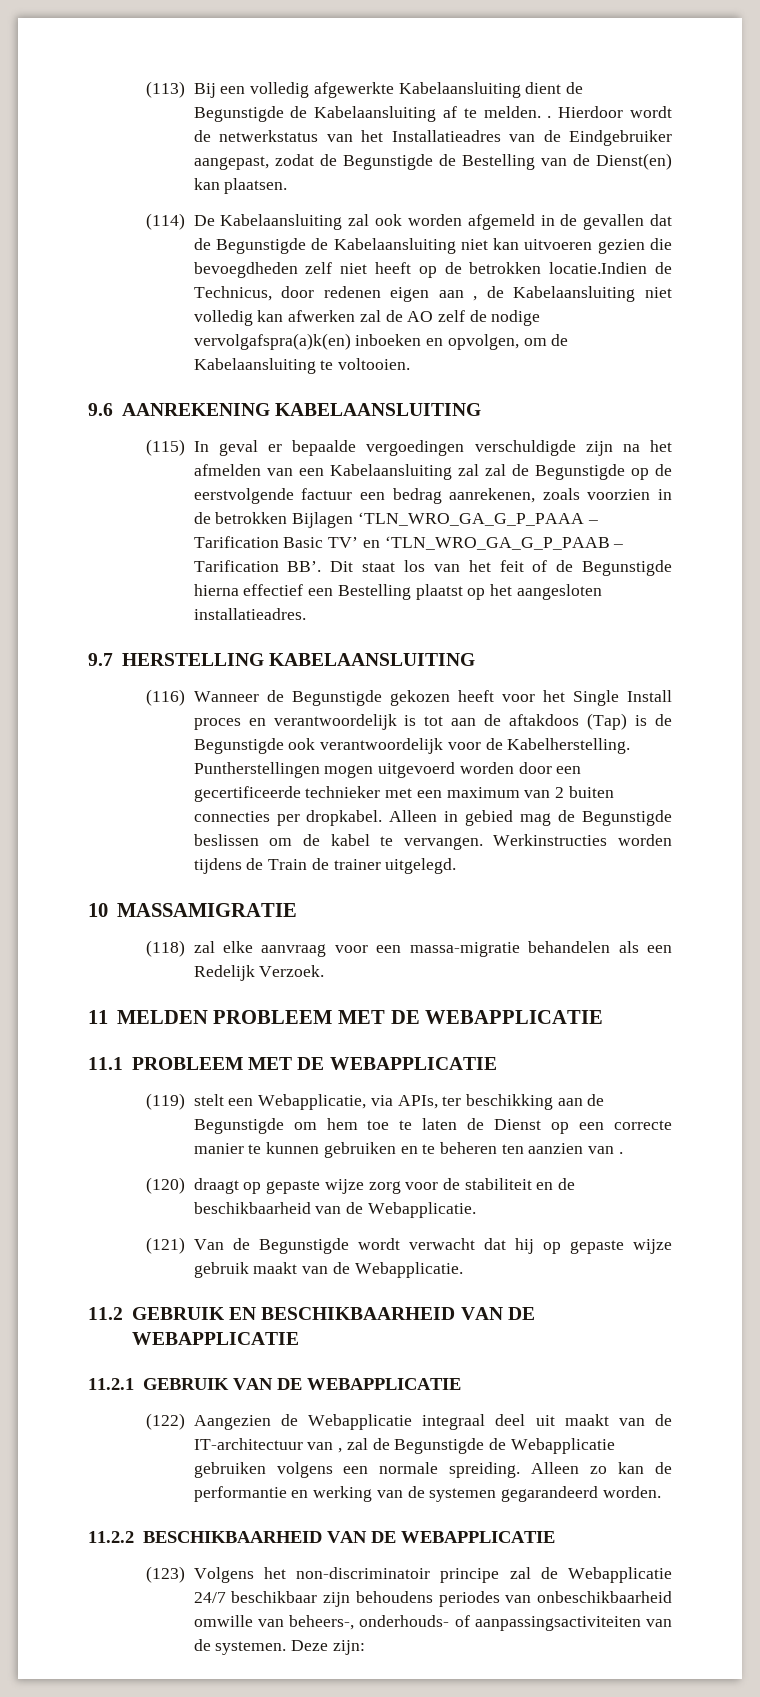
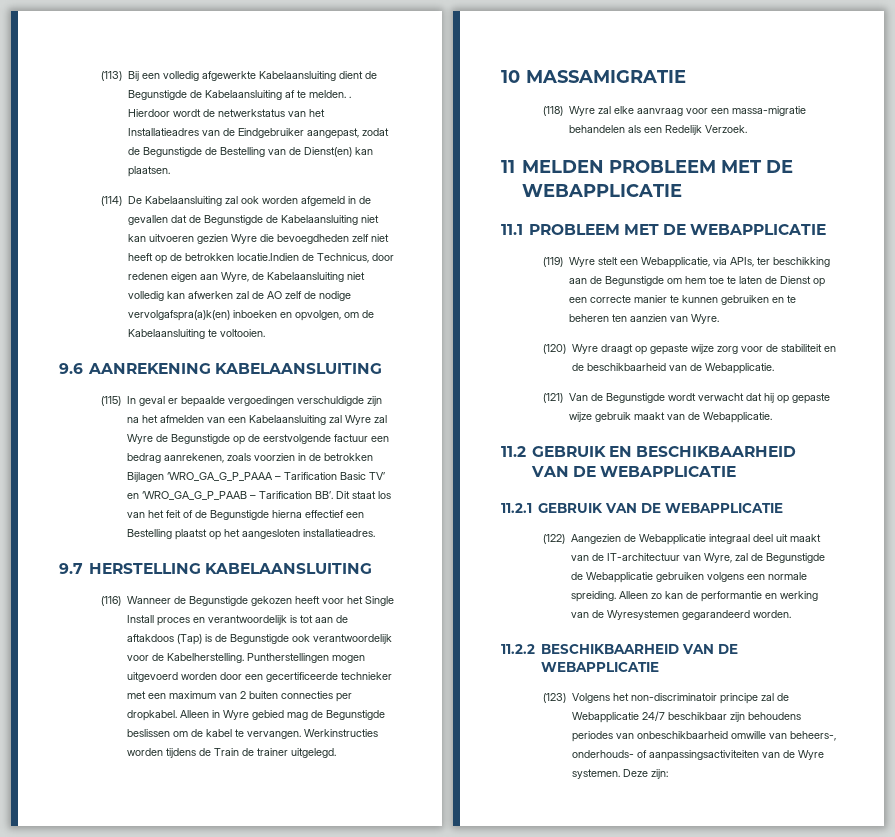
- (114) De Kabelaansluiting zal ook worden afgemeld in de gevallen dat de Begunstigde de Kabelaansluiting niet kan uitvoeren gezien die bevoegdheden zelf niet heeft op de betrokken locatie.Indien de Technicus, door redenen eigen aan , de Kabelaansluiting niet volledig kan afwerken zal de AO zelf de nodige vervolgafspra(a)k(en) inboeken en opvolgen, om de Kabelaansluiting te voltooien.
+ (114) De Kabelaansluiting zal ook worden afgemeld in de gevallen dat de Begunstigde de Kabelaansluiting niet kan uitvoeren gezien Wyre die bevoegdheden zelf niet heeft op de betrokken locatie.Indien de Technicus, door redenen eigen aan Wyre, de Kabelaansluiting niet volledig kan afwerken zal de AO zelf de nodige vervolgafspra(a)k(en) inboeken en opvolgen, om de Kabelaansluiting te voltooien.
- (115) In geval er bepaalde vergoedingen verschuldigde zijn na het afmelden van een Kabelaansluiting zal zal de Begunstigde op de eerstvolgende factuur een bedrag aanrekenen, zoals voorzien in de betrokken Bijlagen ‘TLN_WRO_GA_G_P_PAAA – Tarification Basic TV’ en ‘TLN_WRO_GA_G_P_PAAB – Tarification BB’. Dit staat los van het feit of de Begunstigde hierna effectief een Bestelling plaatst op het aangesloten installatieadres.
+ (115) In geval er bepaalde vergoedingen verschuldigde zijn na het afmelden van een Kabelaansluiting zal Wyre zal Wyre de Begunstigde op de eerstvolgende factuur een bedrag aanrekenen, zoals voorzien in de betrokken Bijlagen ‘WRO_GA_G_P_PAAA – Tarification Basic TV’ en ‘WRO_GA_G_P_PAAB – Tarification BB’. Dit staat los van het feit of de Begunstigde hierna effectief een Bestelling plaatst op het aangesloten installatieadres.
- Alleen in gebied mag de Begunstigde beslissen om de kabel te vervangen.
+ Alleen in Wyre gebied mag de Begunstigde beslissen om de kabel te vervangen.
- (118) zal elke aanvraag voor een massa-migratie behandelen als een Redelijk Verzoek.
+ (118) Wyre zal elke aanvraag voor een massa-migratie behandelen als een Redelijk Verzoek.
- (119) stelt een Webapplicatie, via APIs, ter beschikking aan de Begunstigde om hem toe te laten de Dienst op een correcte manier te kunnen gebruiken en te beheren ten aanzien van .
+ (119) Wyre stelt een Webapplicatie, via APIs, ter beschikking aan de Begunstigde om hem toe te laten de Dienst op een correcte manier te kunnen gebruiken en te beheren ten aanzien van Wyre.
- (120) draagt op gepaste wijze zorg voor de stabiliteit en de beschikbaarheid van de Webapplicatie.
+ (120) Wyre draagt op gepaste wijze zorg voor de stabiliteit en de beschikbaarheid van de Webapplicatie.
- (122) Aangezien de Webapplicatie integraal deel uit maakt van de IT-architectuur van , zal de Begunstigde de Webapplicatie gebruiken volgens een normale spreiding.
+ (122) Aangezien de Webapplicatie integraal deel uit maakt van de IT-architectuur van Wyre, zal de Begunstigde de Webapplicatie gebruiken volgens een normale spreiding.
- Alleen zo kan de performantie en werking van de systemen gegarandeerd worden.
+ Alleen zo kan de performantie en werking van de Wyresystemen gegarandeerd worden.
- (123) Volgens het non-discriminatoir principe zal de Webapplicatie 24/7 beschikbaar zijn behoudens periodes van onbeschikbaarheid omwille van beheers-, onderhouds- of aanpassingsactiviteiten van de systemen.
+ (123) Volgens het non-discriminatoir principe zal de Webapplicatie 24/7 beschikbaar zijn behoudens periodes van onbeschikbaarheid omwille van beheers-, onderhouds- of aanpassingsactiviteiten van de Wyre systemen.

